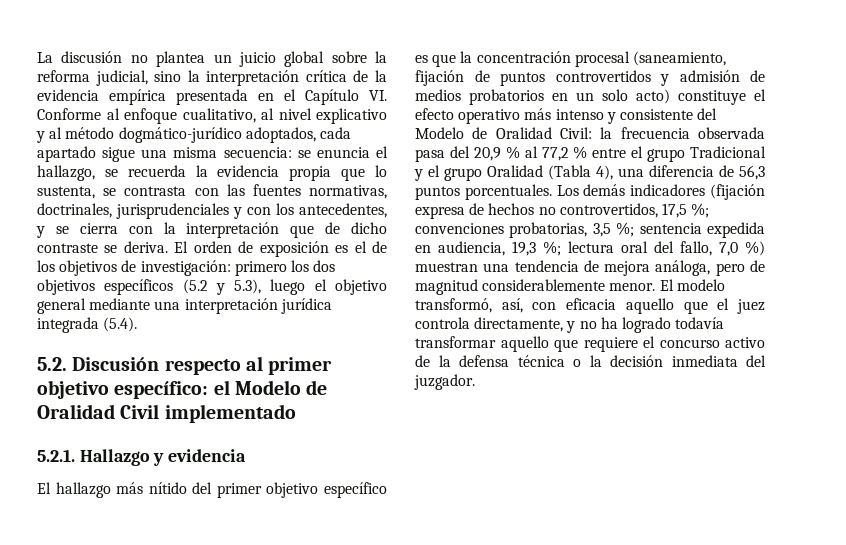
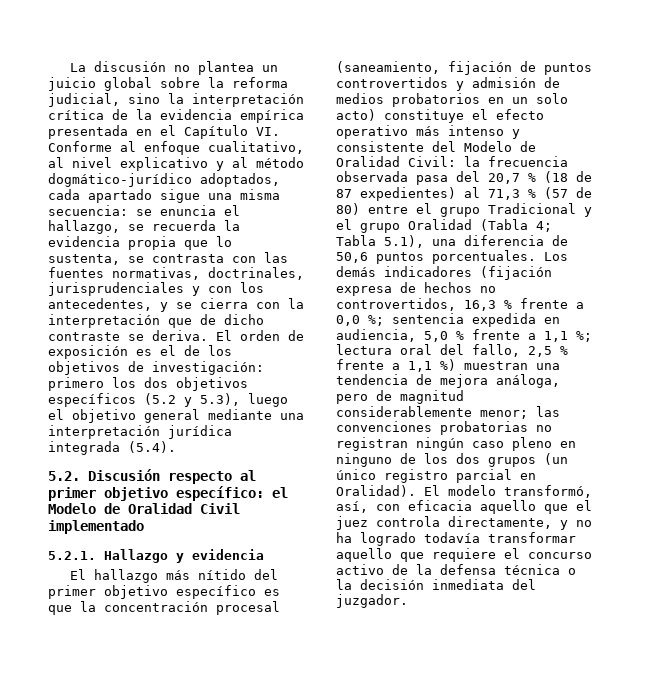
- El hallazgo más nítido del primer objetivo específico es que la concentración procesal (saneamiento, fijación de puntos controvertidos y admisión de medios probatorios en un solo acto) constituye el efecto operativo más intenso y consistente del Modelo de Oralidad Civil: la frecuencia observada pasa del 20,9 % al 77,2 % entre el grupo Tradicional y el grupo Oralidad (Tabla 4), una diferencia de 56,3 puntos porcentuales.
+ El hallazgo más nítido del primer objetivo específico es que la concentración procesal (saneamiento, fijación de puntos controvertidos y admisión de medios probatorios en un solo acto) constituye el efecto operativo más intenso y consistente del Modelo de Oralidad Civil: la frecuencia observada pasa del 20,7 % (18 de 87 expedientes) al 71,3 % (57 de 80) entre el grupo Tradicional y el grupo Oralidad (Tabla 4; Tabla 5.1), una diferencia de 50,6 puntos porcentuales.
- Los demás indicadores (fijación expresa de hechos no controvertidos, 17,5 %; convenciones probatorias, 3,5 %; sentencia expedida en audiencia, 19,3 %; lectura oral del fallo, 7,0 %) muestran una tendencia de mejora análoga, pero de magnitud considerablemente menor.
+ Los demás indicadores (fijación expresa de hechos no controvertidos, 16,3 % frente a 0,0 %; sentencia expedida en audiencia, 5,0 % frente a 1,1 %; lectura oral del fallo, 2,5 % frente a 1,1 %) muestran una tendencia de mejora análoga, pero de magnitud considerablemente menor; las convenciones probatorias no registran ningún caso pleno en ninguno de los dos grupos (un único registro parcial en Oralidad).

